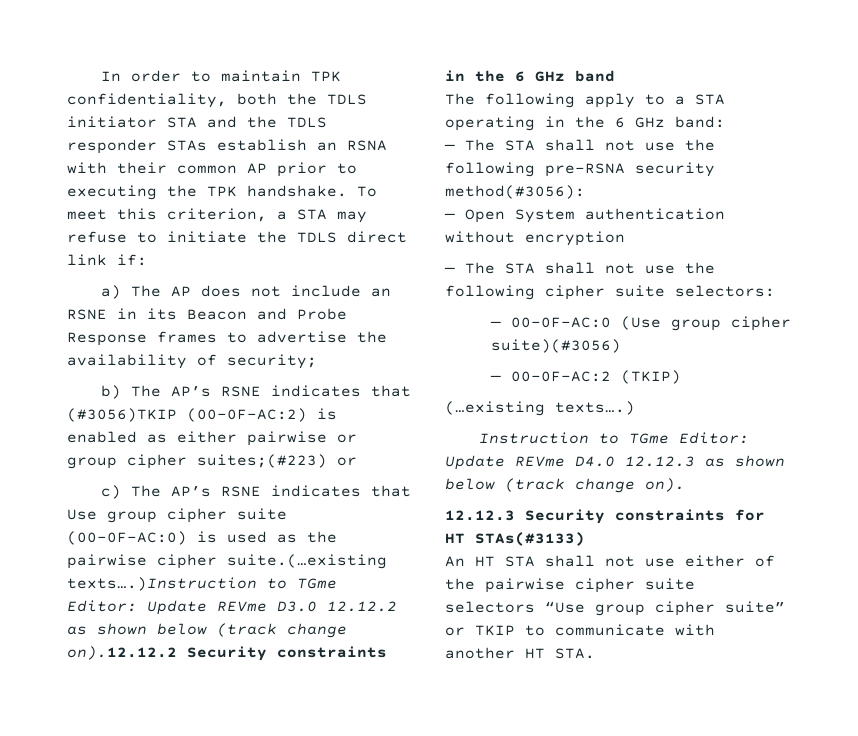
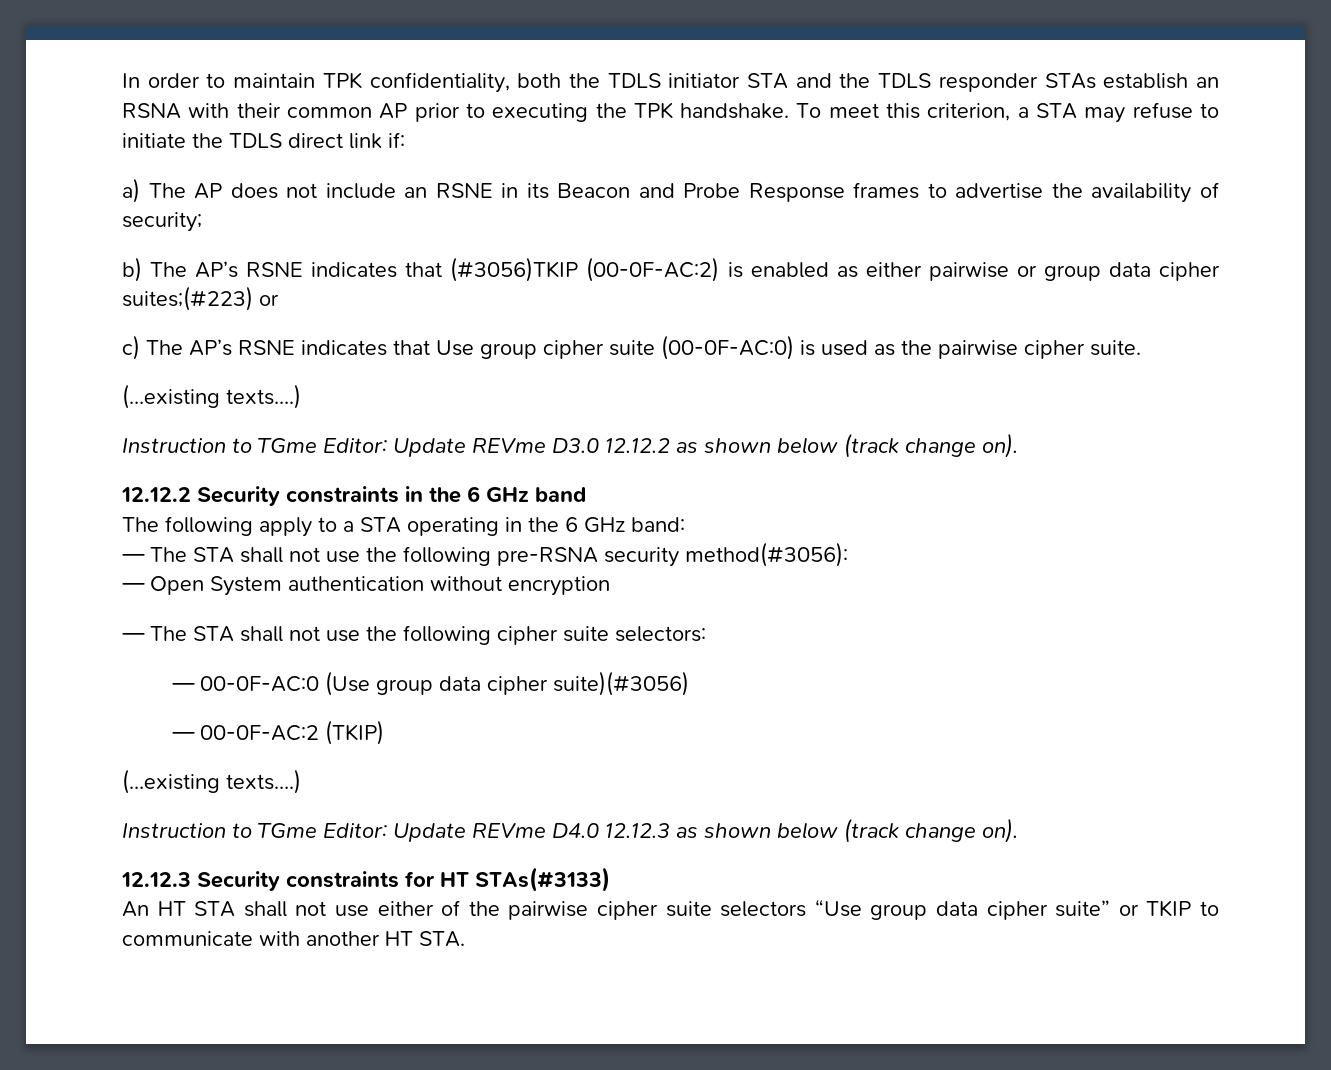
- b) The AP’s RSNE indicates that (#3056)TKIP (00-0F-AC:2) is enabled as either pairwise or group cipher suites;(#223) or
+ b) The AP’s RSNE indicates that (#3056)TKIP (00-0F-AC:2) is enabled as either pairwise or group data cipher suites;(#223) or
- c) The AP’s RSNE indicates that Use group cipher suite (00-0F-AC:0) is used as the pairwise cipher suite.(…existing texts….)Instruction to TGme Editor: Update REVme D3.0 12.12.2 as shown below (track change on).12.12.2 Security constraints in the 6 GHz band
+ c) The AP’s RSNE indicates that Use group cipher suite (00-0F-AC:0) is used as the pairwise cipher suite.
+ (…existing texts….)
+ Instruction to TGme Editor: Update REVme D3.0 12.12.2 as shown below (track change on).
+ 12.12.2 Security constraints in the 6 GHz band
- — 00-0F-AC:0 (Use group cipher suite)(#3056)
+ — 00-0F-AC:0 (Use group data cipher suite)(#3056)
- An HT STA shall not use either of the pairwise cipher suite selectors “Use group cipher suite” or TKIP to communicate with another HT STA.
+ An HT STA shall not use either of the pairwise cipher suite selectors “Use group data cipher suite” or TKIP to communicate with another HT STA.

